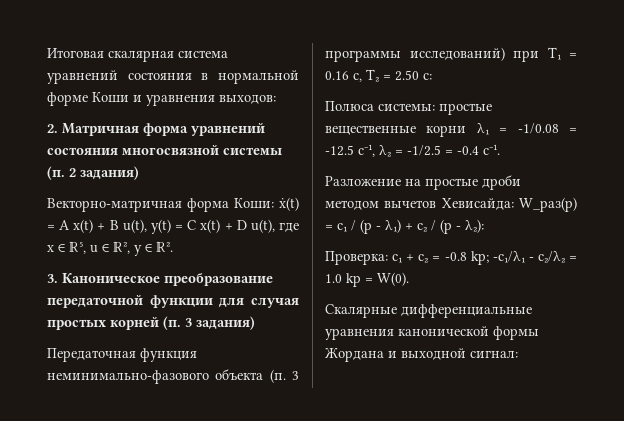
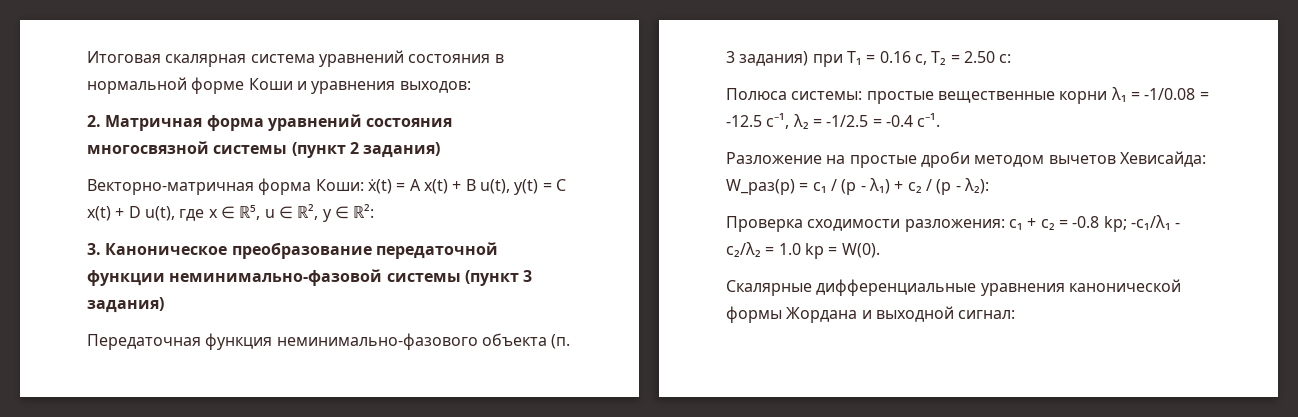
- 2. Матричная форма уравнений состояния многосвязной системы (п. 2 задания)
+ 2. Матричная форма уравнений состояния многосвязной системы (пункт 2 задания)
- Векторно-матричная форма Коши: ẋ(t) = A x(t) + B u(t), y(t) = C x(t) + D u(t), где x ∈ ℝ⁵, u ∈ ℝ², y ∈ ℝ².
+ Векторно-матричная форма Коши: ẋ(t) = A x(t) + B u(t), y(t) = C x(t) + D u(t), где x ∈ ℝ⁵, u ∈ ℝ², y ∈ ℝ²:
- 3. Каноническое преобразование передаточной функции для случая простых корней (п. 3 задания)
+ 3. Каноническое преобразование передаточной функции неминимально-фазовой системы (пункт 3 задания)
- Передаточная функция неминимально-фазового объекта (п. 3 программы исследований) при T₁ = 0.16 с, T₂ = 2.50 с:
+ Передаточная функция неминимально-фазового объекта (п. 3 задания) при T₁ = 0.16 с, T₂ = 2.50 с:
- Проверка: c₁ + c₂ = -0.8 kp; -c₁/λ₁ - c₂/λ₂ = 1.0 kp = W(0).
+ Проверка сходимости разложения: c₁ + c₂ = -0.8 kp; -c₁/λ₁ - c₂/λ₂ = 1.0 kp = W(0).

